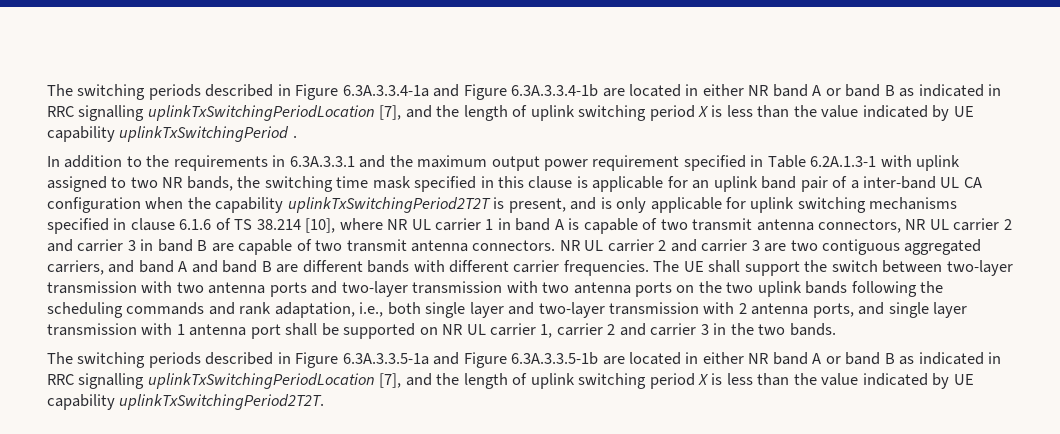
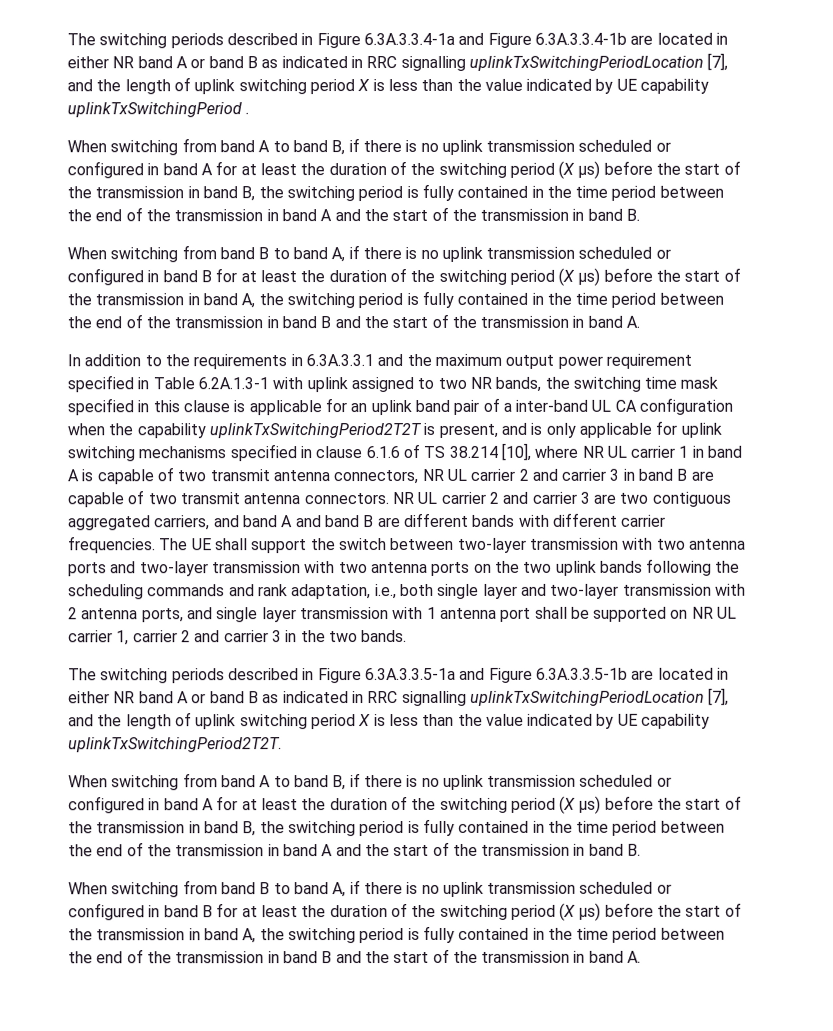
  The switching periods described in Figure 6.3A.3.3.4-1a and Figure 6.3A.3.3.4-1b are located in either NR band A or band B as indicated in RRC signalling uplinkTxSwitchingPeriodLocation [7], and the length of uplink switching period X is less than the value indicated by UE capability uplinkTxSwitchingPeriod .
+ When switching from band A to band B, if there is no uplink transmission scheduled or configured in band A for at least the duration of the switching period (X µs) before the start of the transmission in band B, the switching period is fully contained in the time period between the end of the transmission in band A and the start of the transmission in band B.
+ When switching from band B to band A, if there is no uplink transmission scheduled or configured in band B for at least the duration of the switching period (X µs) before the start of the transmission in band A, the switching period is fully contained in the time period between the end of the transmission in band B and the start of the transmission in band A.
  The switching periods described in Figure 6.3A.3.3.5-1a and Figure 6.3A.3.3.5-1b are located in either NR band A or band B as indicated in RRC signalling uplinkTxSwitchingPeriodLocation [7], and the length of uplink switching period X is less than the value indicated by UE capability uplinkTxSwitchingPeriod2T2T.
+ When switching from band A to band B, if there is no uplink transmission scheduled or configured in band A for at least the duration of the switching period (X µs) before the start of the transmission in band B, the switching period is fully contained in the time period between the end of the transmission in band A and the start of the transmission in band B.
+ When switching from band B to band A, if there is no uplink transmission scheduled or configured in band B for at least the duration of the switching period (X µs) before the start of the transmission in band A, the switching period is fully contained in the time period between the end of the transmission in band B and the start of the transmission in band A.

